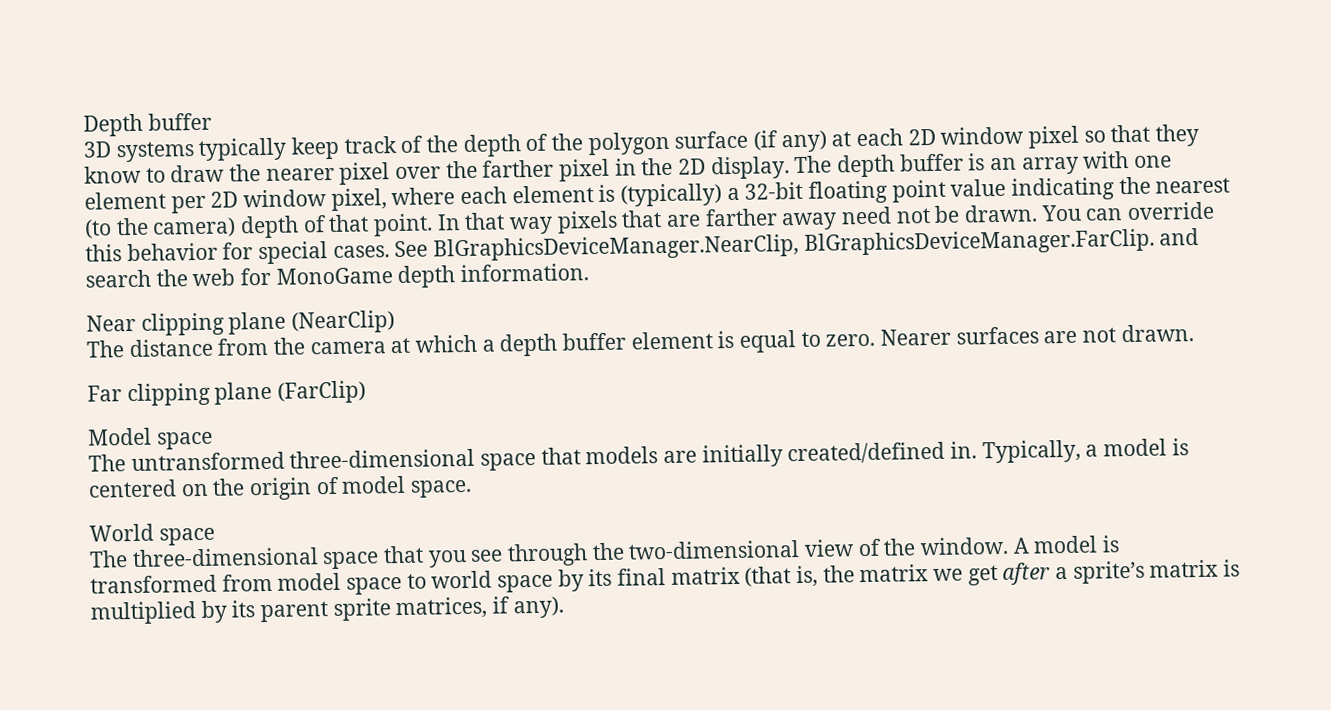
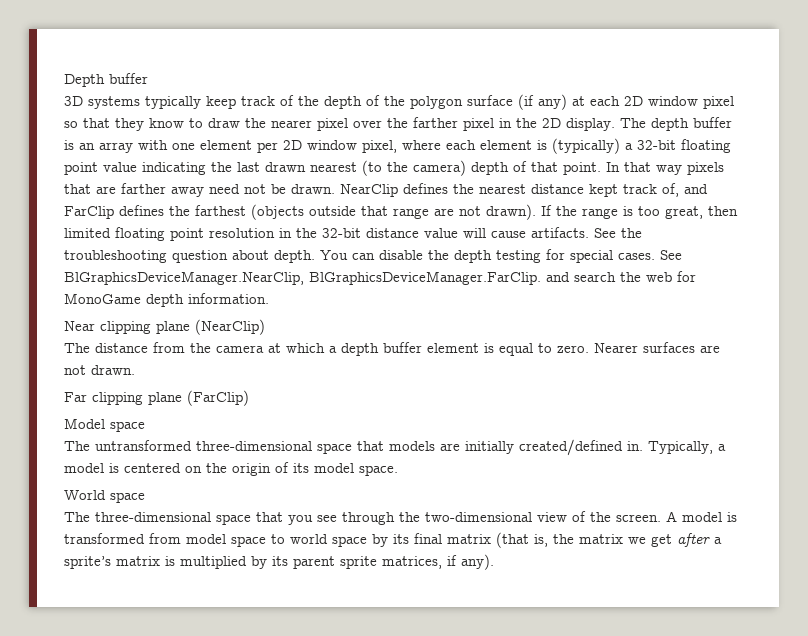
- The depth buffer is an array with one element per 2D window pixel, where each element is (typically) a 32-bit floating point value indicating the nearest (to the camera) depth of that point.
+ The depth buffer is an array with one element per 2D window pixel, where each element is (typically) a 32-bit floating point value indicating the last drawn nearest (to the camera) depth of that point.
- You can override this behavior for special cases.
+ NearClip defines the nearest distance kept track of, and FarClip defines the farthest (objects outside that range are not drawn). If the range is too great, then limited floating point resolution in the 32-bit distance value will cause artifacts. See the troubleshooting question about depth. You can disable the depth testing for special cases.
- Typically, a model is centered on the origin of model space.
+ Typically, a model is centered on the origin of its model space.
- The three-dimensional space that you see through the two-dimensional view of the window.
+ The three-dimensional space that you see through the two-dimensional view of the screen.

